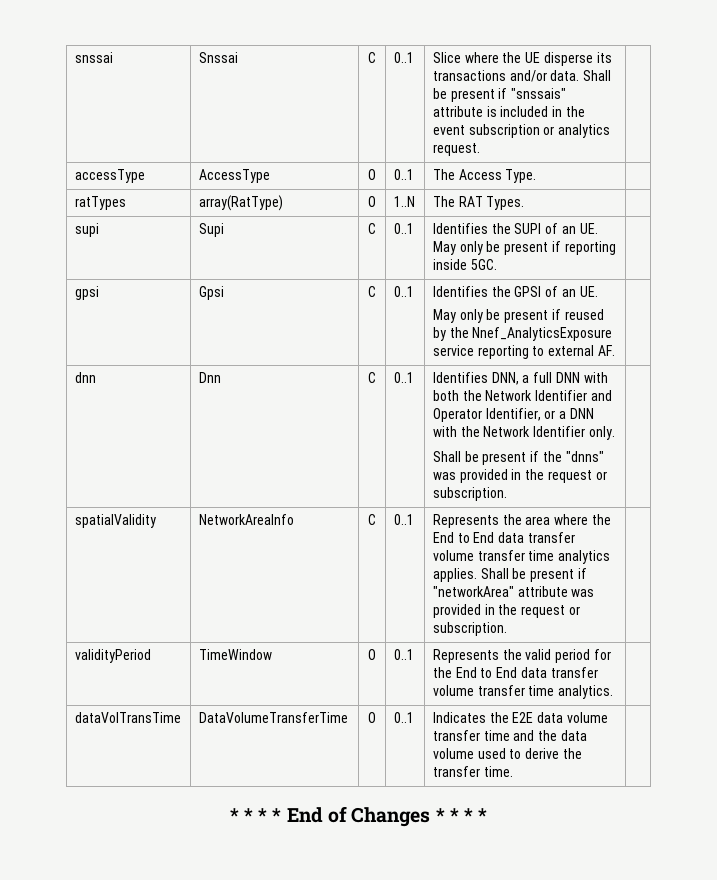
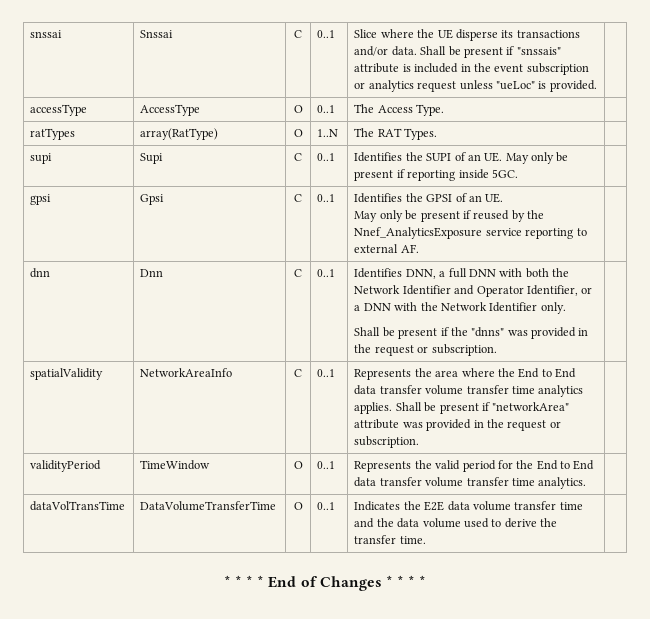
- snssai | Snssai | C | 0..1 | Slice where the UE disperse its transactions and/or data. Shall be present if "snssais" attribute is included in the event subscription or analytics request. |
+ snssai | Snssai | C | 0..1 | Slice where the UE disperse its transactions and/or data. Shall be present if "snssais" attribute is included in the event subscription or analytics request unless "ueLoc" is provided. |

